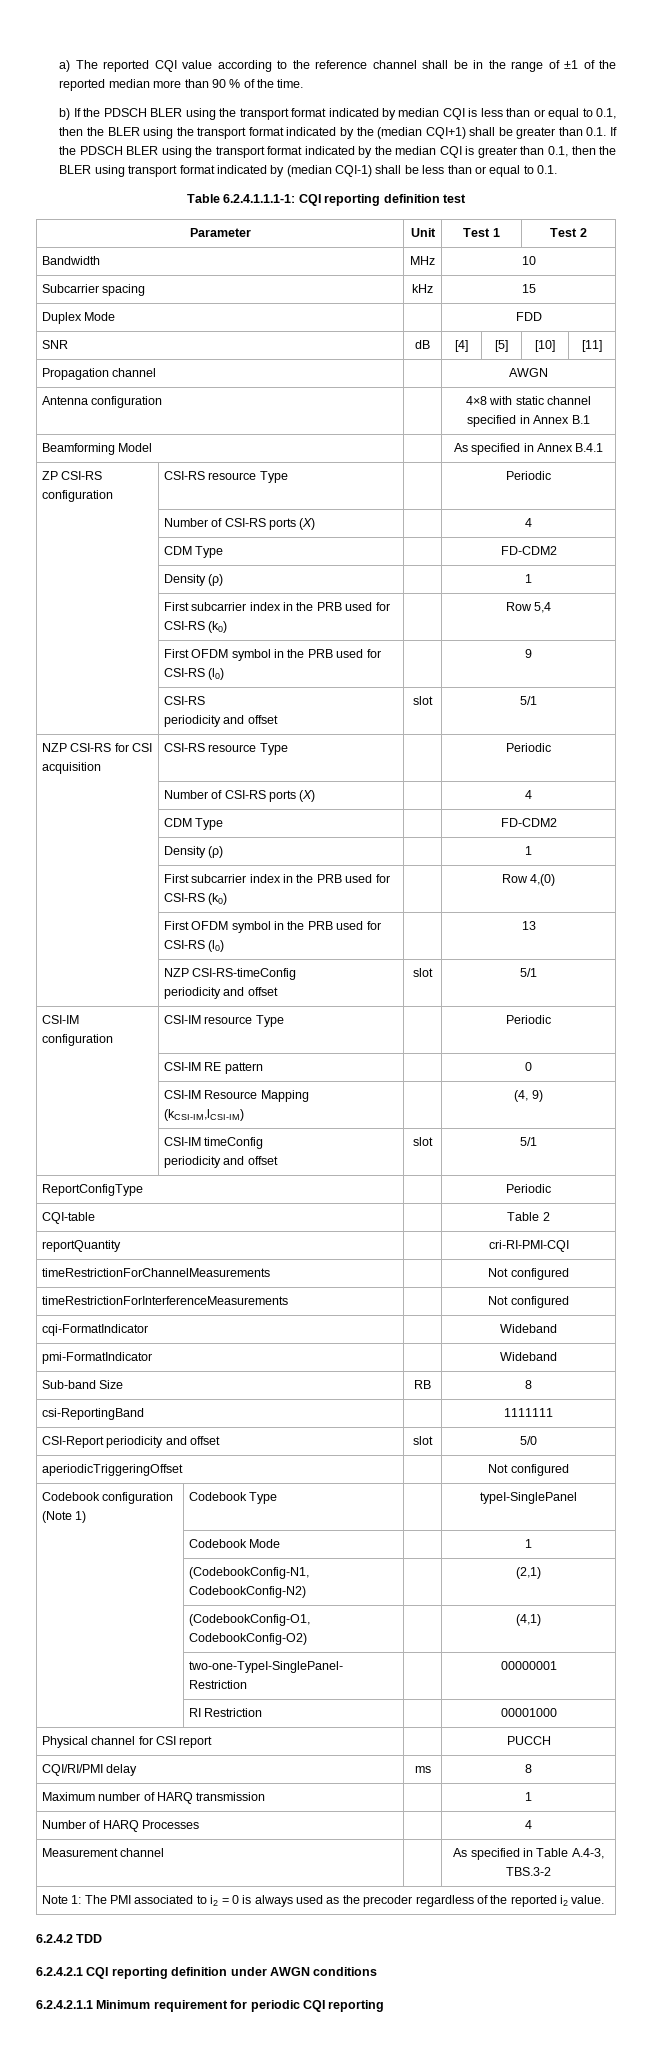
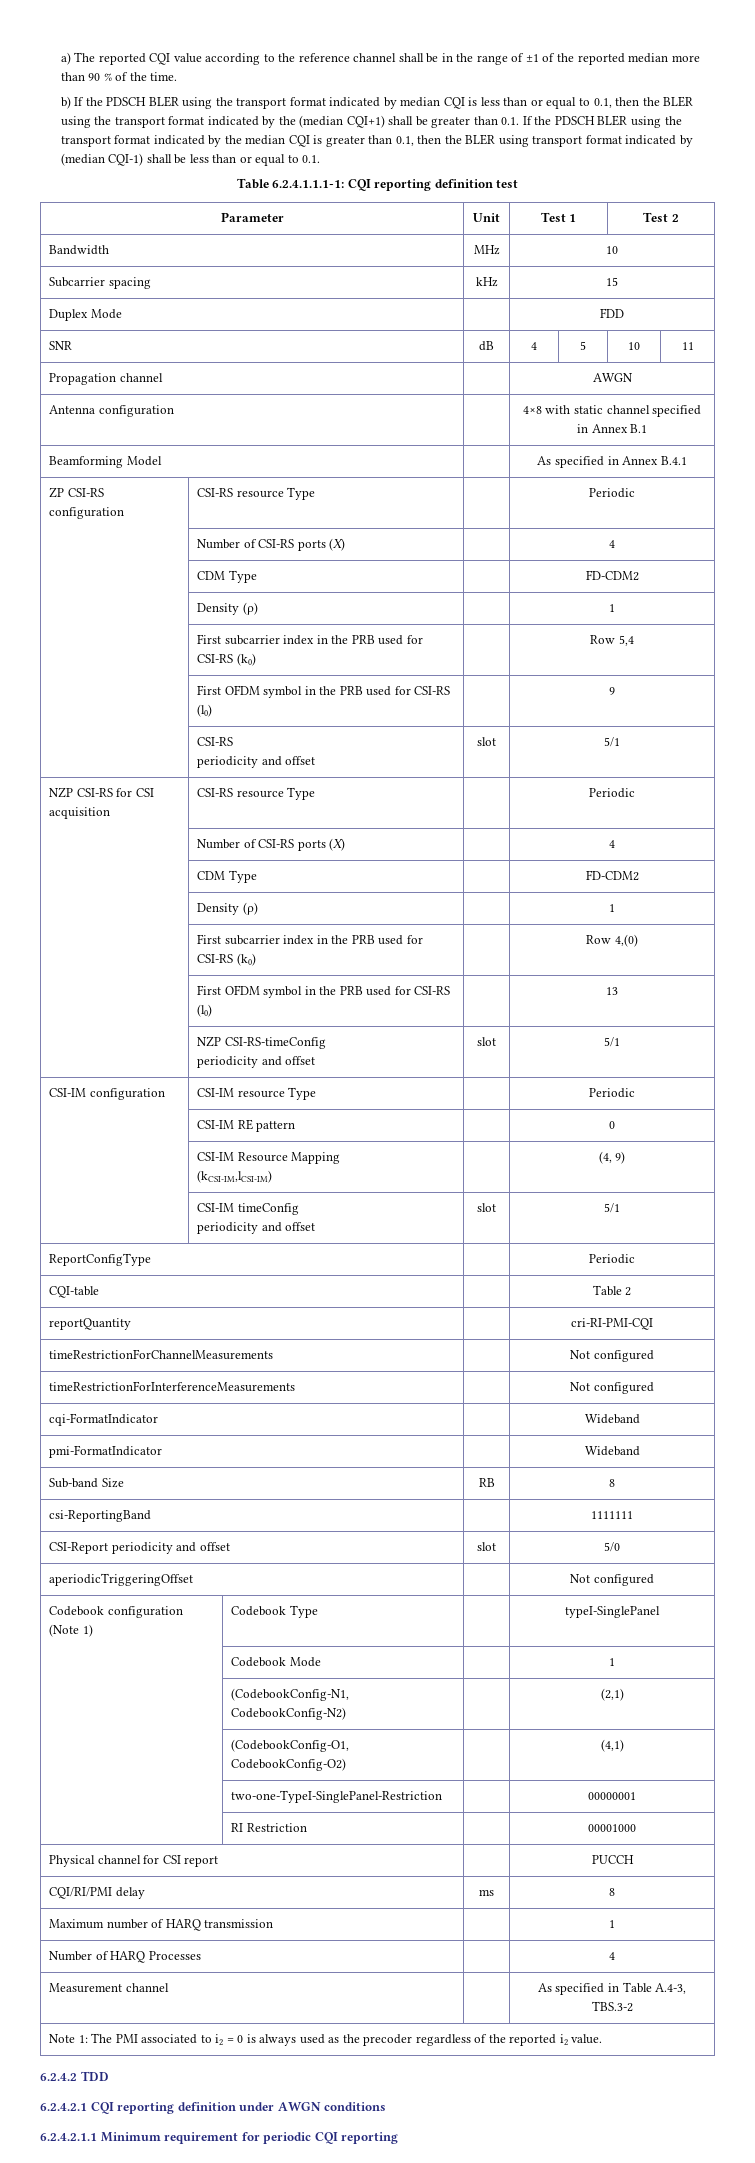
- SNR | dB | [4] | [5] | [10] | [11]
+ SNR | dB | 4 | 5 | 10 | 11

